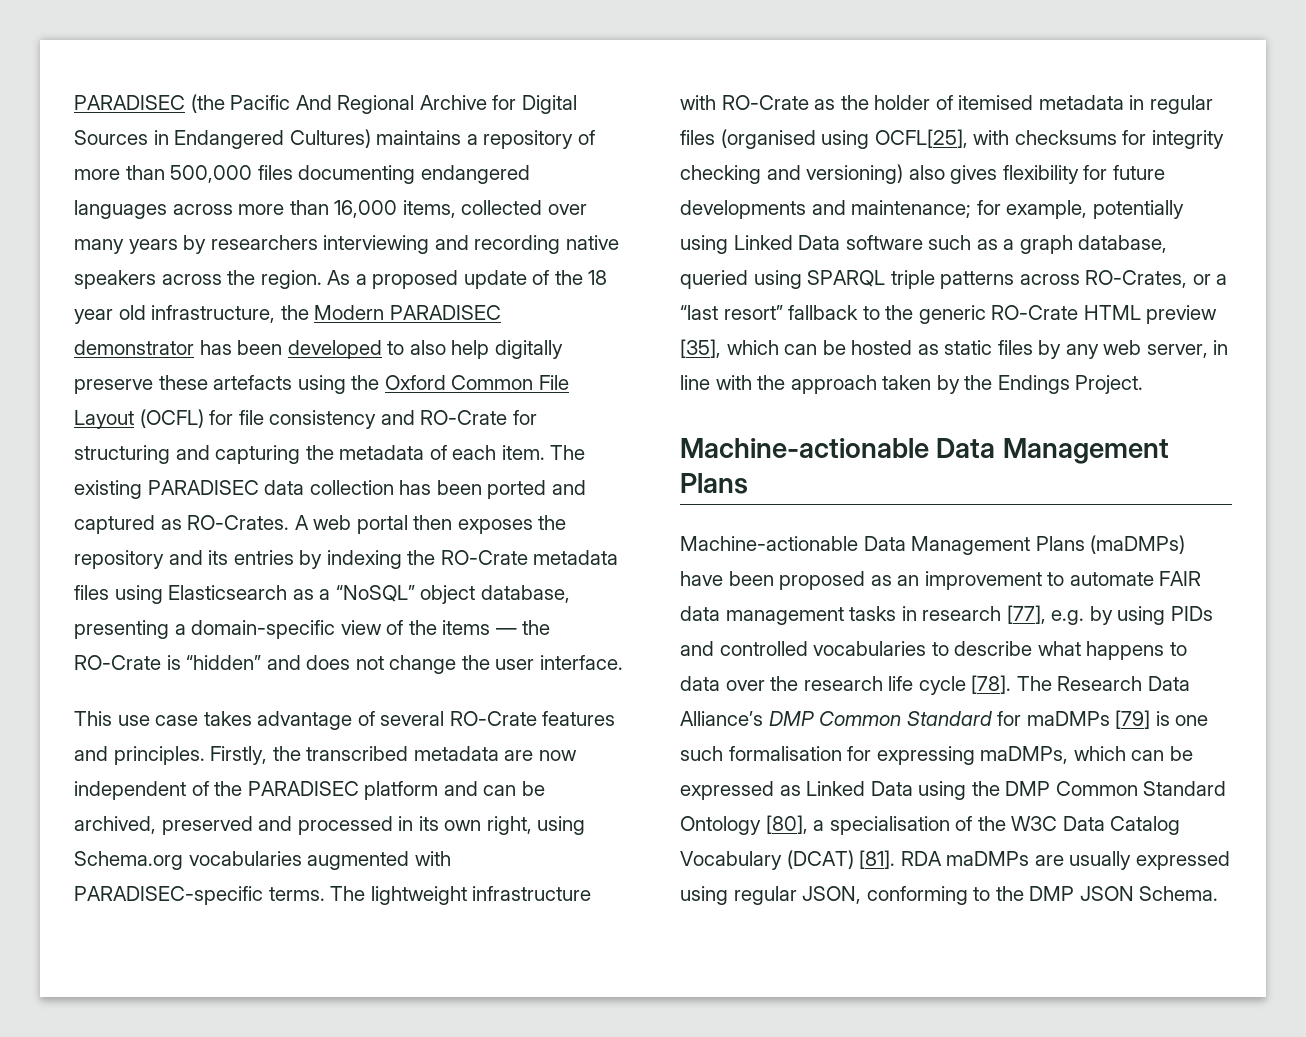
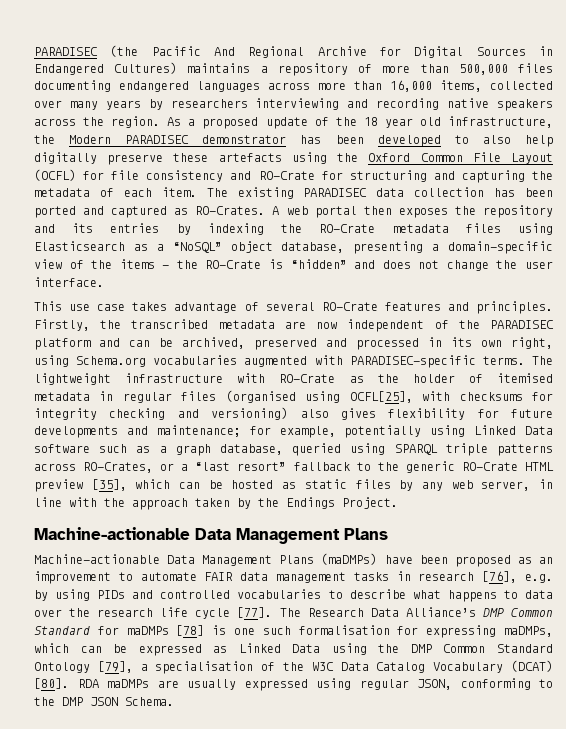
- Machine-actionable Data Management Plans (maDMPs) have been proposed as an improvement to automate FAIR data management tasks in research [77], e.g. by using PIDs and controlled vocabularies to describe what happens to data over the research life cycle [78].
+ Machine-actionable Data Management Plans (maDMPs) have been proposed as an improvement to automate FAIR data management tasks in research [76], e.g. by using PIDs and controlled vocabularies to describe what happens to data over the research life cycle [77].
- The Research Data Alliance’s DMP Common Standard for maDMPs [79] is one such formalisation for expressing maDMPs, which can be expressed as Linked Data using the DMP Common Standard Ontology [80], a specialisation of the W3C Data Catalog Vocabulary (DCAT) [81].
+ The Research Data Alliance’s DMP Common Standard for maDMPs [78] is one such formalisation for expressing maDMPs, which can be expressed as Linked Data using the DMP Common Standard Ontology [79], a specialisation of the W3C Data Catalog Vocabulary (DCAT) [80].

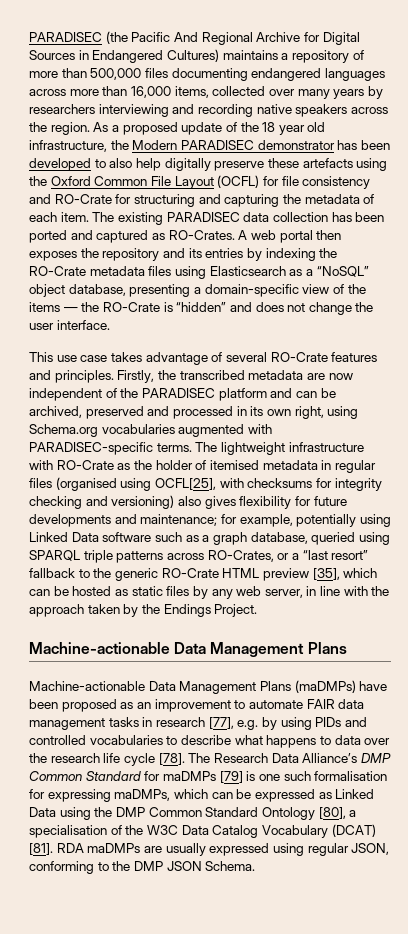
- Machine-actionable Data Management Plans (maDMPs) have been proposed as an improvement to automate FAIR data management tasks in research [76], e.g. by using PIDs and controlled vocabularies to describe what happens to data over the research life cycle [77].
+ Machine-actionable Data Management Plans (maDMPs) have been proposed as an improvement to automate FAIR data management tasks in research [77], e.g. by using PIDs and controlled vocabularies to describe what happens to data over the research life cycle [78].
- The Research Data Alliance’s DMP Common Standard for maDMPs [78] is one such formalisation for expressing maDMPs, which can be expressed as Linked Data using the DMP Common Standard Ontology [79], a specialisation of the W3C Data Catalog Vocabulary (DCAT) [80].
+ The Research Data Alliance’s DMP Common Standard for maDMPs [79] is one such formalisation for expressing maDMPs, which can be expressed as Linked Data using the DMP Common Standard Ontology [80], a specialisation of the W3C Data Catalog Vocabulary (DCAT) [81].

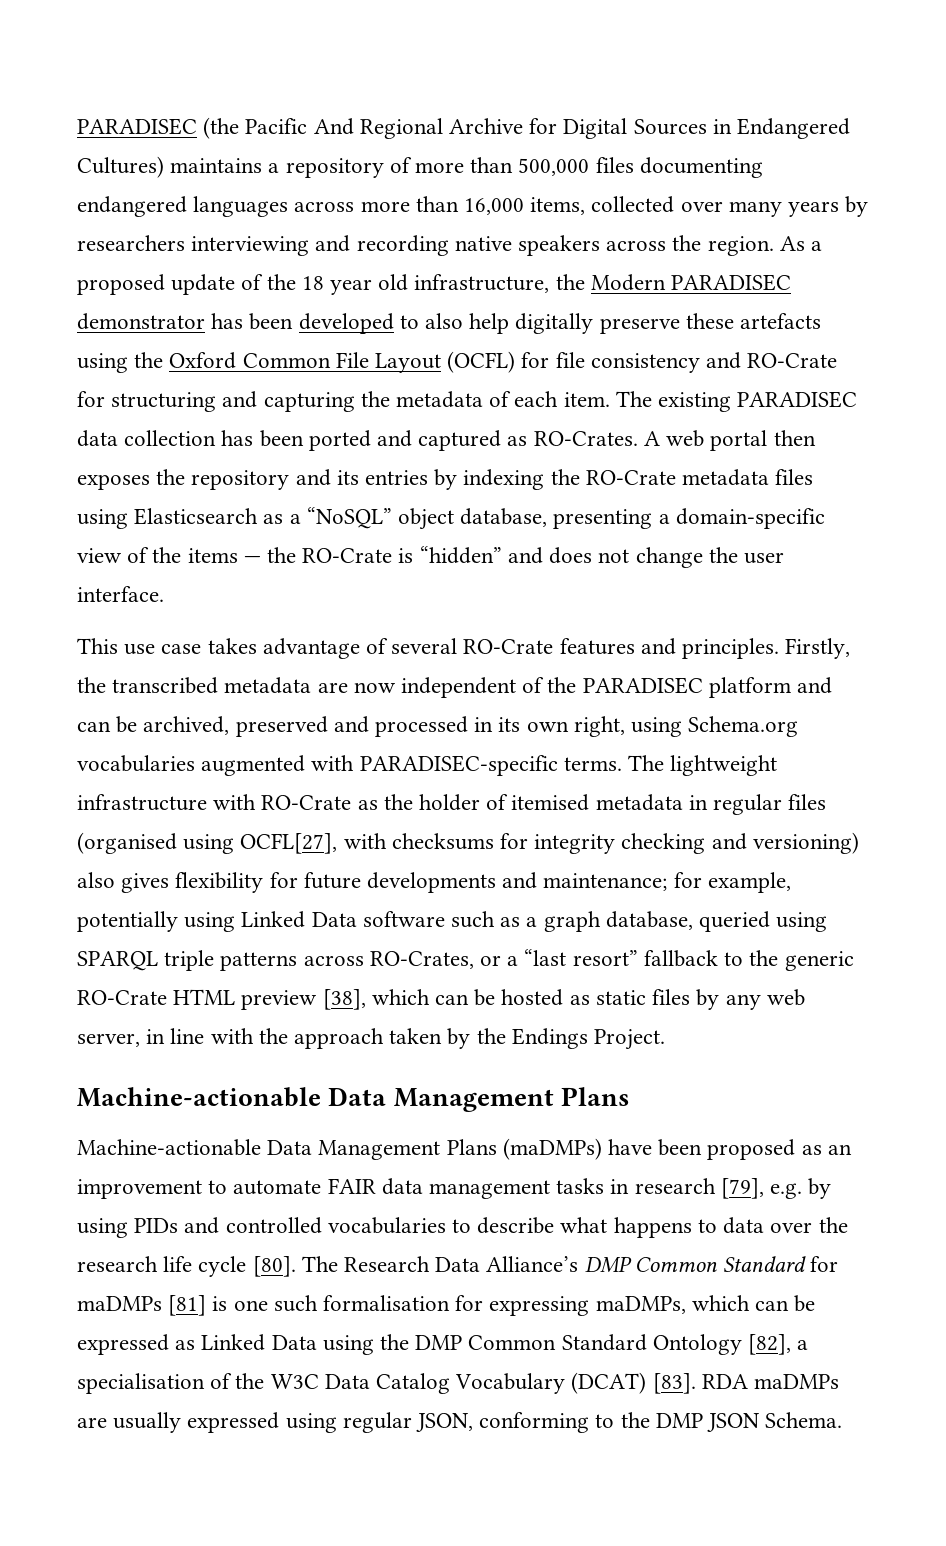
- The lightweight infrastructure with RO-Crate as the holder of itemised metadata in regular files (organised using OCFL[25], with checksums for integrity checking and versioning) also gives flexibility for future developments and maintenance;
+ The lightweight infrastructure with RO-Crate as the holder of itemised metadata in regular files (organised using OCFL[27], with checksums for integrity checking and versioning) also gives flexibility for future developments and maintenance;
- for example, potentially using Linked Data software such as a graph database, queried using SPARQL triple patterns across RO-Crates, or a “last resort” fallback to the generic RO-Crate HTML preview [35], which can be hosted as static files by any web server, in line with the approach taken by the Endings Project.
+ for example, potentially using Linked Data software such as a graph database, queried using SPARQL triple patterns across RO-Crates, or a “last resort” fallback to the generic RO-Crate HTML preview [38], which can be hosted as static files by any web server, in line with the approach taken by the Endings Project.
- Machine-actionable Data Management Plans (maDMPs) have been proposed as an improvement to automate FAIR data management tasks in research [77], e.g. by using PIDs and controlled vocabularies to describe what happens to data over the research life cycle [78].
+ Machine-actionable Data Management Plans (maDMPs) have been proposed as an improvement to automate FAIR data management tasks in research [79], e.g. by using PIDs and controlled vocabularies to describe what happens to data over the research life cycle [80].
- The Research Data Alliance’s DMP Common Standard for maDMPs [79] is one such formalisation for expressing maDMPs, which can be expressed as Linked Data using the DMP Common Standard Ontology [80], a specialisation of the W3C Data Catalog Vocabulary (DCAT) [81].
+ The Research Data Alliance’s DMP Common Standard for maDMPs [81] is one such formalisation for expressing maDMPs, which can be expressed as Linked Data using the DMP Common Standard Ontology [82], a specialisation of the W3C Data Catalog Vocabulary (DCAT) [83].

